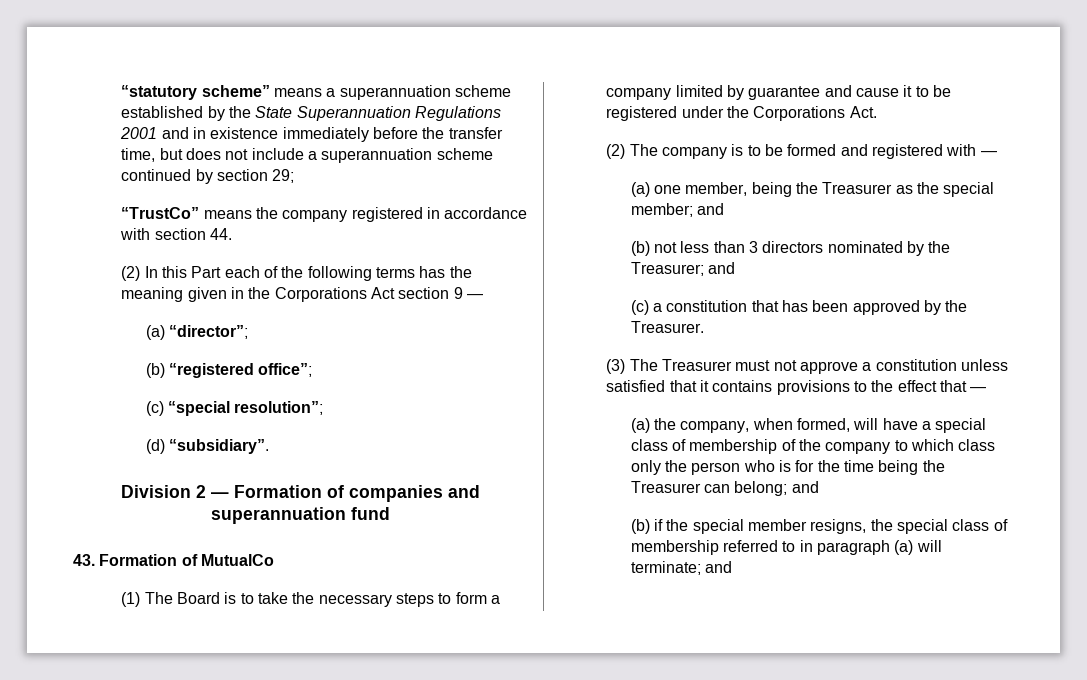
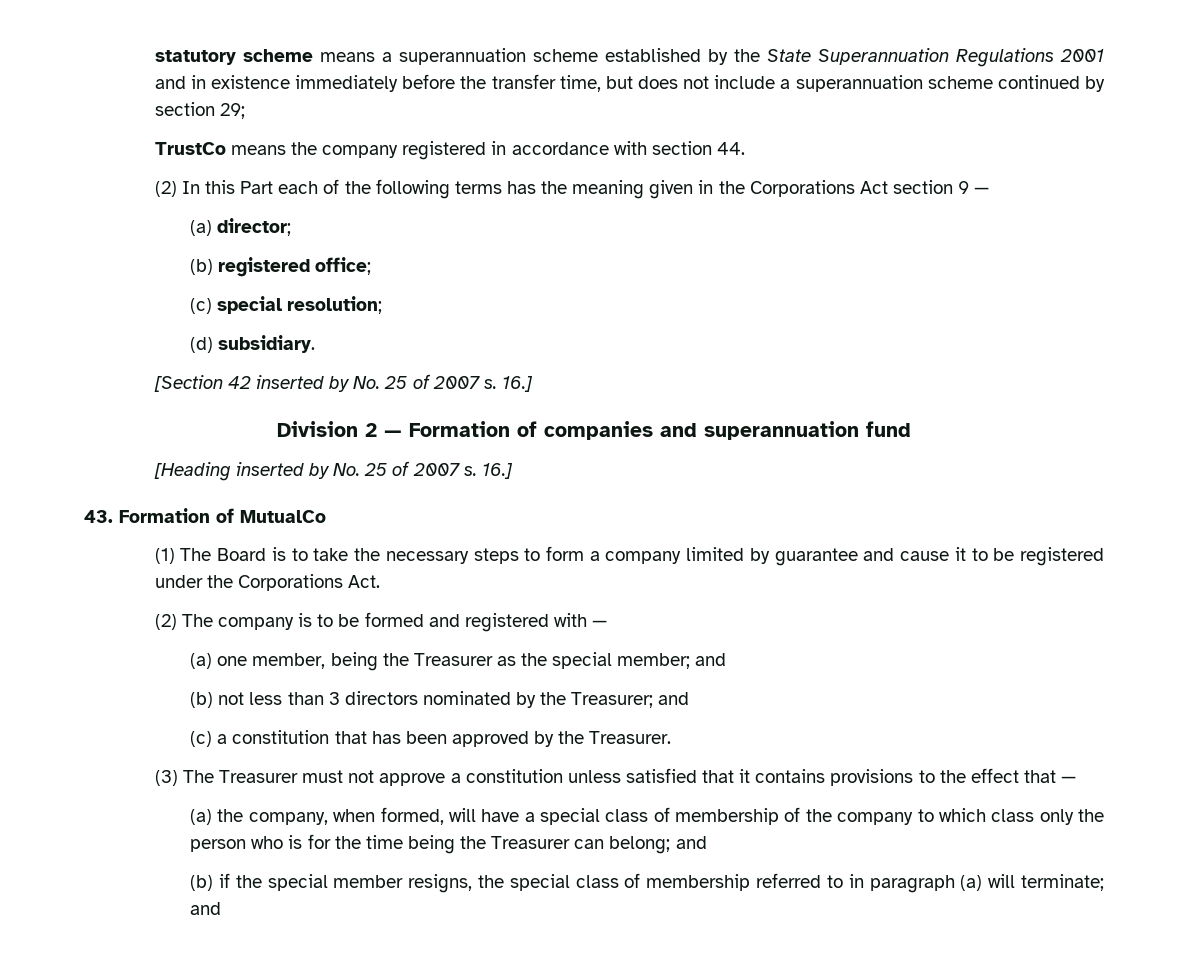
- “statutory scheme” means a superannuation scheme established by the State Superannuation Regulations 2001 and in existence immediately before the transfer time, but does not include a superannuation scheme continued by section 29;
+ statutory scheme means a superannuation scheme established by the State Superannuation Regulations 2001 and in existence immediately before the transfer time, but does not include a superannuation scheme continued by section 29;
- “TrustCo” means the company registered in accordance with section 44.
+ TrustCo means the company registered in accordance with section 44.
- (a) “director”;
- (b) “registered office”;
- (c) “special resolution”;
+ (a) director;
+ (b) registered office;
+ (c) special resolution;
- (d) “subsidiary”.
+ (d) subsidiary.
+ [Section 42 inserted by No. 25 of 2007 s. 16.]
+ [Heading inserted by No. 25 of 2007 s. 16.]

